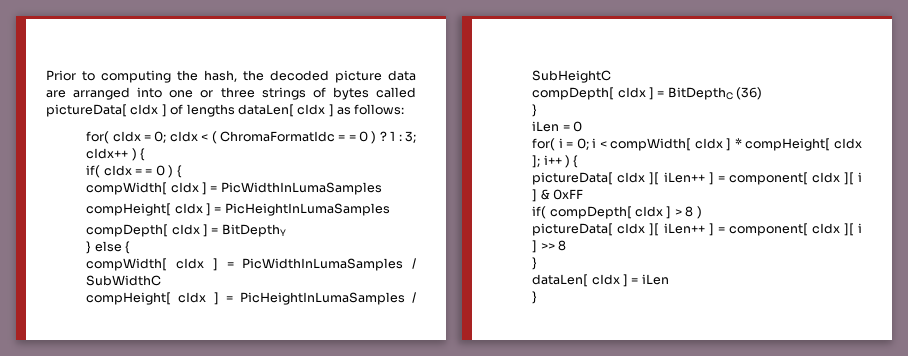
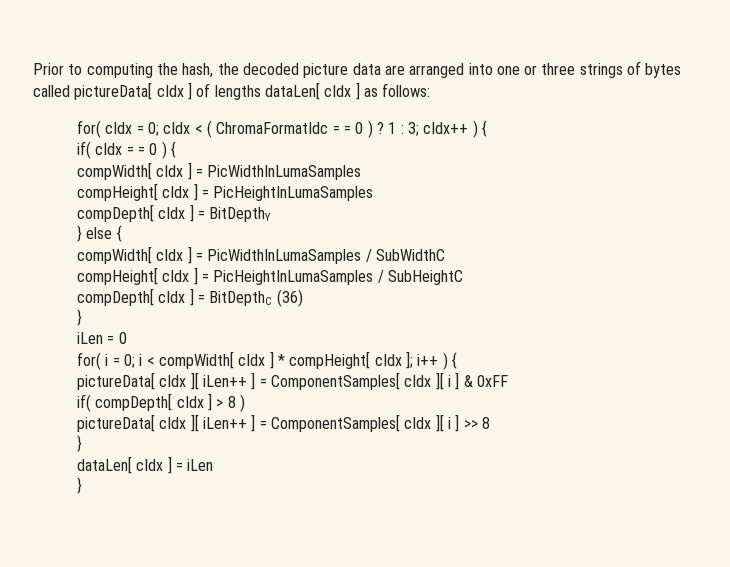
- pictureData[ cIdx ][ iLen++ ] = component[ cIdx ][ i ] & 0xFF
+ pictureData[ cIdx ][ iLen++ ] = ComponentSamples[ cIdx ][ i ] & 0xFF
- pictureData[ cIdx ][ iLen++ ] = component[ cIdx ][ i ] >> 8
+ pictureData[ cIdx ][ iLen++ ] = ComponentSamples[ cIdx ][ i ] >> 8

